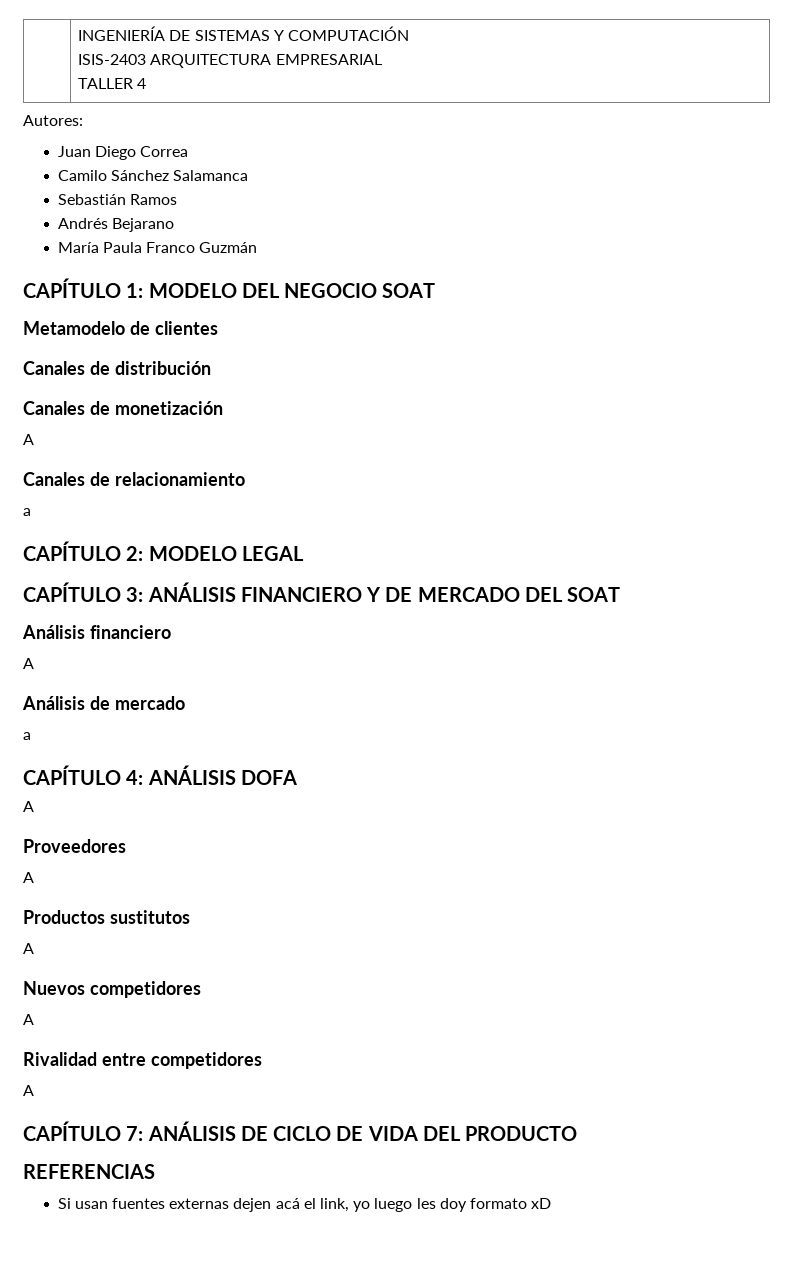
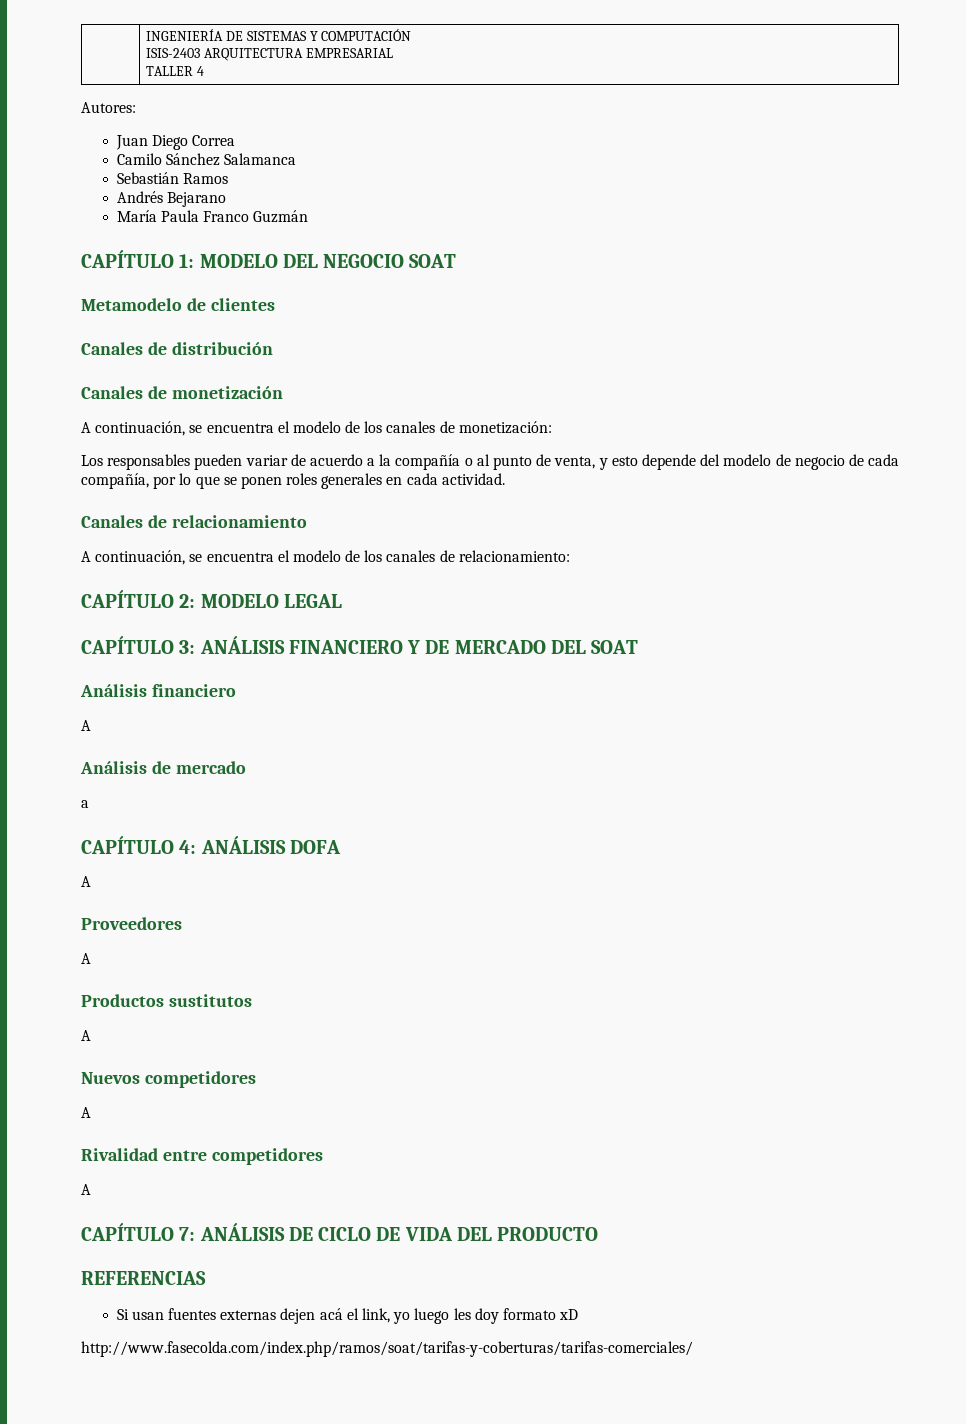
  Canales de monetización
- A
+ A continuación, se encuentra el modelo de los canales de monetización:
+ Los responsables pueden variar de acuerdo a la compañía o al punto de venta, y esto depende del modelo de negocio de cada compañía, por lo que se ponen roles generales en cada actividad.
  Canales de relacionamiento
- a
+ A continuación, se encuentra el modelo de los canales de relacionamiento:
+ http://www.fasecolda.com/index.php/ramos/soat/tarifas-y-coberturas/tarifas-comerciales/

